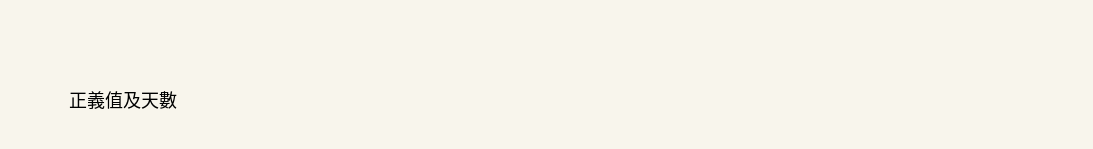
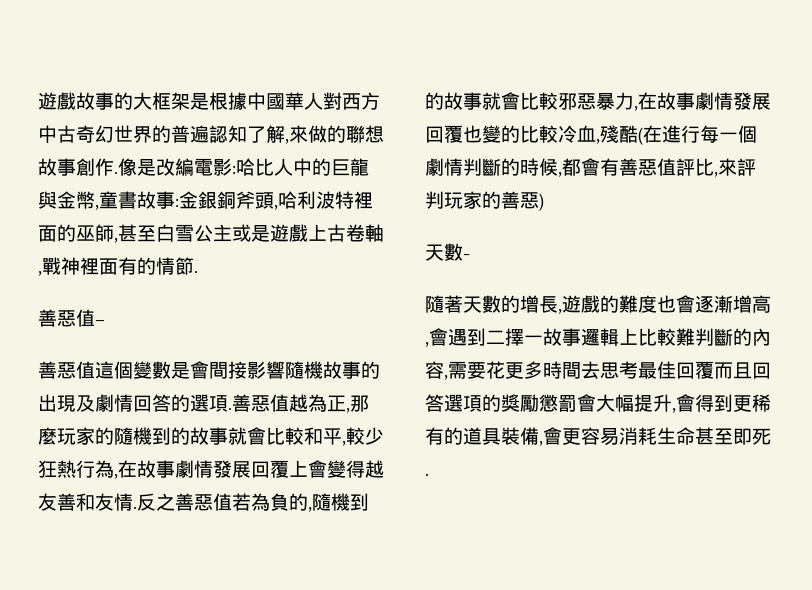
- 正義值及天數
+ 遊戲故事的大框架是根據中國華人對西方中古奇幻世界的普遍認知了解,來做的聯想故事創作.像是改編電影:哈比人中的巨龍與金幣,童書故事:金銀銅斧頭,哈利波特裡面的巫師,甚至白雪公主或是遊戲上古卷軸,戰神裡面有的情節.
+ 善惡值–
+ 善惡值這個變數是會間接影響隨機故事的出現及劇情回答的選項.善惡值越為正,那麼玩家的隨機到的故事就會比較和平,較少狂熱行為,在故事劇情發展回覆上會變得越友善和友情.反之善惡值若為負的,隨機到的故事就會比較邪惡暴力,在故事劇情發展回覆也變的比較冷血,殘酷(在進行每一個劇情判斷的時候,都會有善惡值評比,來評判玩家的善惡)
+ 天數-
+ 隨著天數的增長,遊戲的難度也會逐漸增高,會遇到二擇一故事邏輯上比較難判斷的內容,需要花更多時間去思考最佳回覆而且回答選項的獎勵懲罰會大幅提升,會得到更稀有的道具裝備,會更容易消耗生命甚至即死.

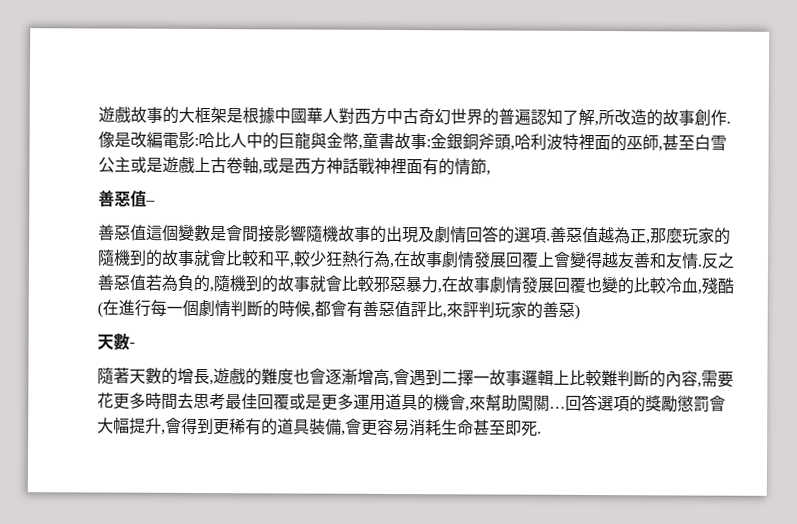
- 遊戲故事的大框架是根據中國華人對西方中古奇幻世界的普遍認知了解,來做的聯想故事創作.
+ 遊戲故事的大框架是根據中國華人對西方中古奇幻世界的普遍認知了解,所改造的故事創作.
- 像是改編電影:哈比人中的巨龍與金幣,童書故事:金銀銅斧頭,哈利波特裡面的巫師,甚至白雪公主或是遊戲上古卷軸,戰神裡面有的情節.
+ 像是改編電影:哈比人中的巨龍與金幣,童書故事:金銀銅斧頭,哈利波特裡面的巫師,甚至白雪公主或是遊戲上古卷軸,或是西方神話戰神裡面有的情節,
- 隨著天數的增長,遊戲的難度也會逐漸增高,會遇到二擇一故事邏輯上比較難判斷的內容,需要花更多時間去思考最佳回覆而且回答選項的獎勵懲罰會大幅提升,會得到更稀有的道具裝備,會更容易消耗生命甚至即死.
+ 隨著天數的增長,遊戲的難度也會逐漸增高,會遇到二擇一故事邏輯上比較難判斷的內容,需要花更多時間去思考最佳回覆或是更多運用道具的機會,來幫助闖關…回答選項的獎勵懲罰會大幅提升,會得到更稀有的道具裝備,會更容易消耗生命甚至即死.

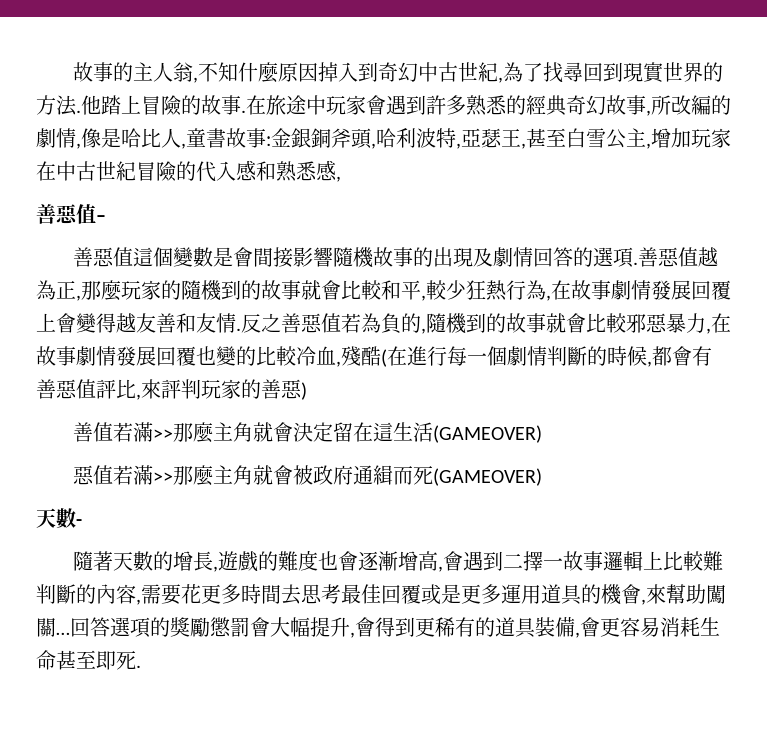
- 遊戲故事的大框架是根據中國華人對西方中古奇幻世界的普遍認知了解,所改造的故事創作.像是改編電影:哈比人中的巨龍與金幣,童書故事:金銀銅斧頭,哈利波特裡面的巫師,甚至白雪公主或是遊戲上古卷軸,或是西方神話戰神裡面有的情節,
+ 故事的主人翁,不知什麼原因掉入到奇幻中古世紀,為了找尋回到現實世界的方法.他踏上冒險的故事.在旅途中玩家會遇到許多熟悉的經典奇幻故事,所改編的劇情,像是哈比人,童書故事:金銀銅斧頭,哈利波特,亞瑟王,甚至白雪公主,增加玩家在中古世紀冒險的代入感和熟悉感,
+ 善值若滿>>那麼主角就會決定留在這生活(GAMEOVER)
+ 惡值若滿>>那麼主角就會被政府通緝而死(GAMEOVER)

